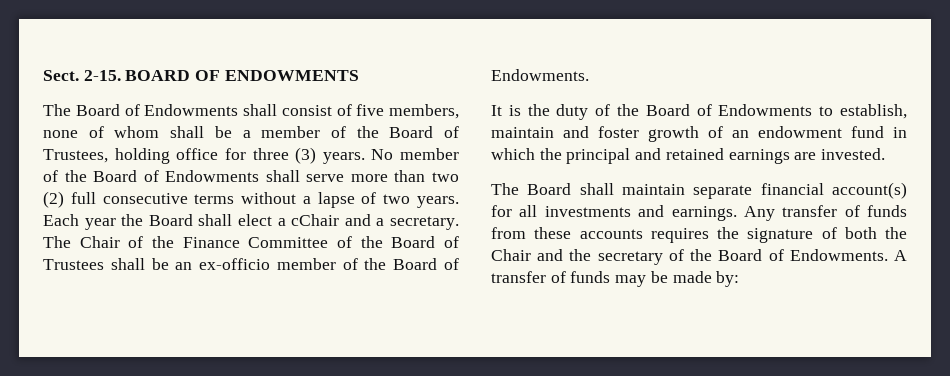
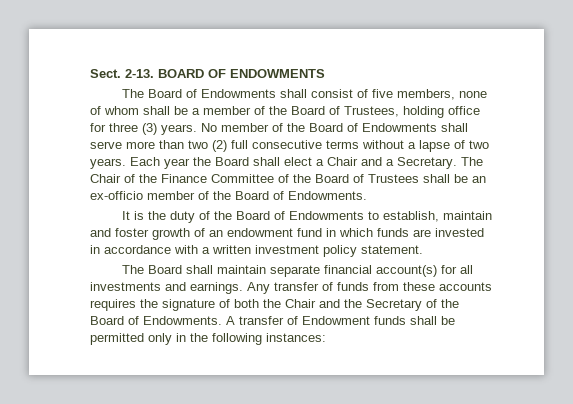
- Sect. 2-15.
+ Sect. 2-13.
- Each year the Board shall elect a cChair and a secretary.
+ Each year the Board shall elect a Chair and a Secretary.
- It is the duty of the Board of Endowments to establish, maintain and foster growth of an endowment fund in which the principal and retained earnings are invested.
+ It is the duty of the Board of Endowments to establish, maintain and foster growth of an endowment fund in which funds are invested in accordance with a written investment policy statement.
- Any transfer of funds from these accounts requires the signature of both the Chair and the secretary of the Board of Endowments.
+ Any transfer of funds from these accounts requires the signature of both the Chair and the Secretary of the Board of Endowments.
- A transfer of funds may be made by:
+ A transfer of Endowment funds shall be permitted only in the following instances:

